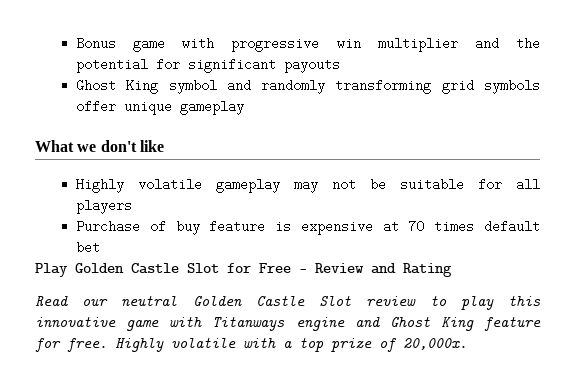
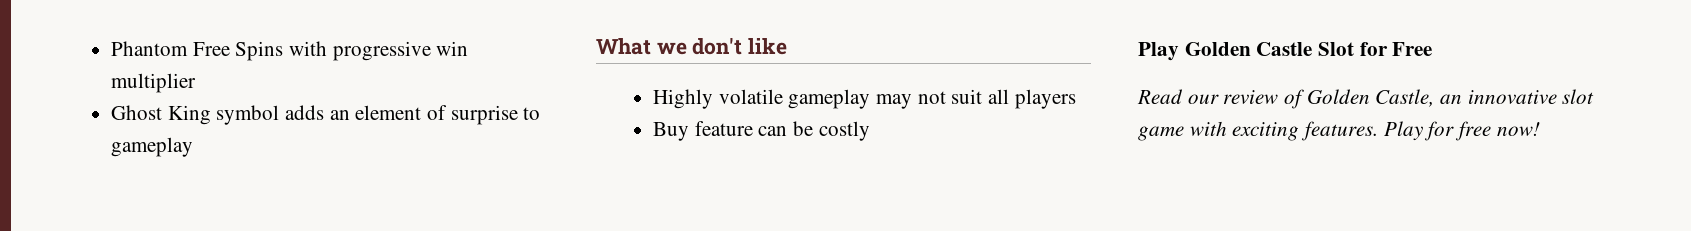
- Bonus game with progressive win multiplier and the potential for significant payouts
- Ghost King symbol and randomly transforming grid symbols offer unique gameplay
+ Phantom Free Spins with progressive win multiplier
+ Ghost King symbol adds an element of surprise to gameplay
- Highly volatile gameplay may not be suitable for all players
+ Highly volatile gameplay may not suit all players
- Purchase of buy feature is expensive at 70 times default bet
+ Buy feature can be costly
- Play Golden Castle Slot for Free - Review and Rating
- Read our neutral Golden Castle Slot review to play this innovative game with Titanways engine and Ghost King feature for free. Highly volatile with a top prize of 20,000x.
+ Play Golden Castle Slot for Free
+ Read our review of Golden Castle, an innovative slot game with exciting features. Play for free now!

